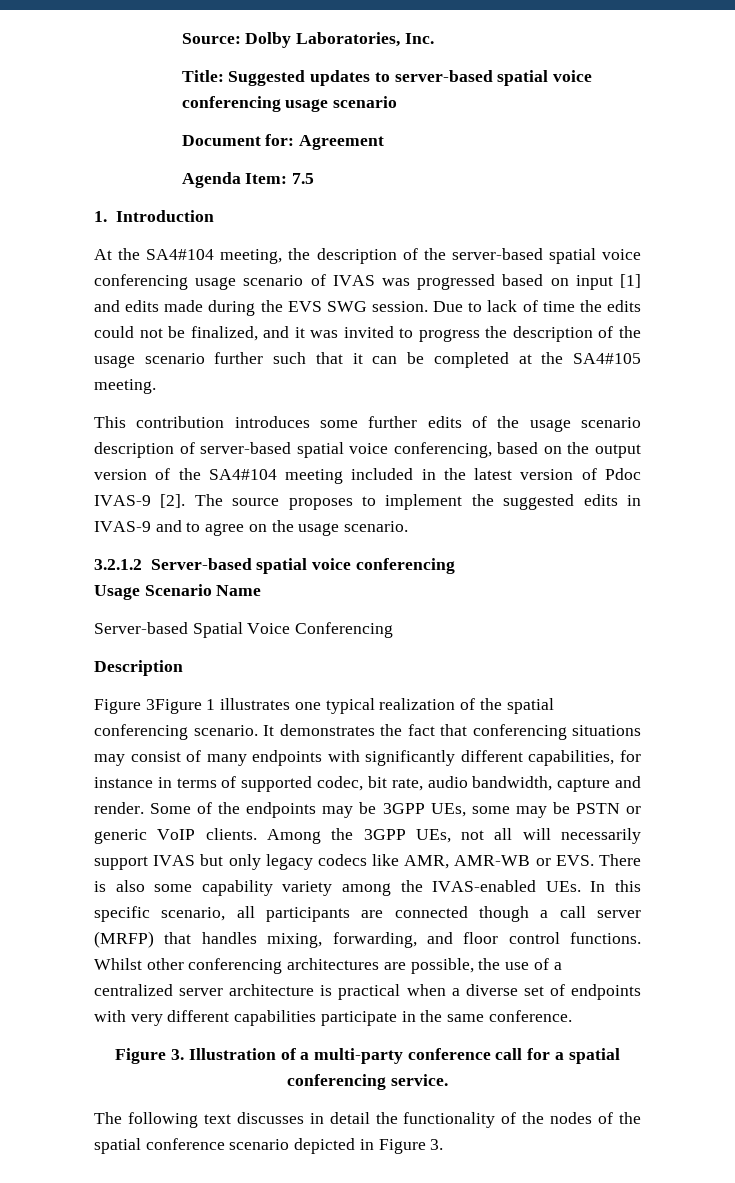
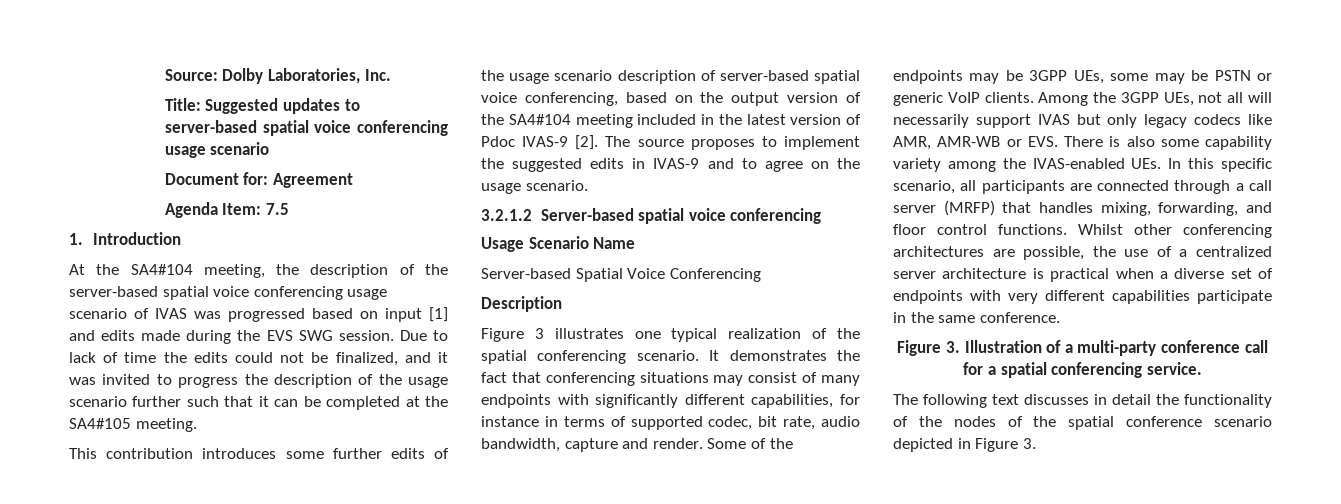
- Figure 3Figure 1 illustrates one typical realization of the spatial conferencing scenario.
+ Figure 3 illustrates one typical realization of the spatial conferencing scenario.
- Among the 3GPP UEs, not all will necessarily support IVAS but only legacy codecs like AMR, AMR-WB or EVS. There is also some capability variety among the IVAS-enabled UEs. In this specific scenario, all participants are connected though a call server (MRFP) that handles mixing, forwarding, and floor control functions.
+ Among the 3GPP UEs, not all will necessarily support IVAS but only legacy codecs like AMR, AMR-WB or EVS. There is also some capability variety among the IVAS-enabled UEs. In this specific scenario, all participants are connected through a call server (MRFP) that handles mixing, forwarding, and floor control functions.

